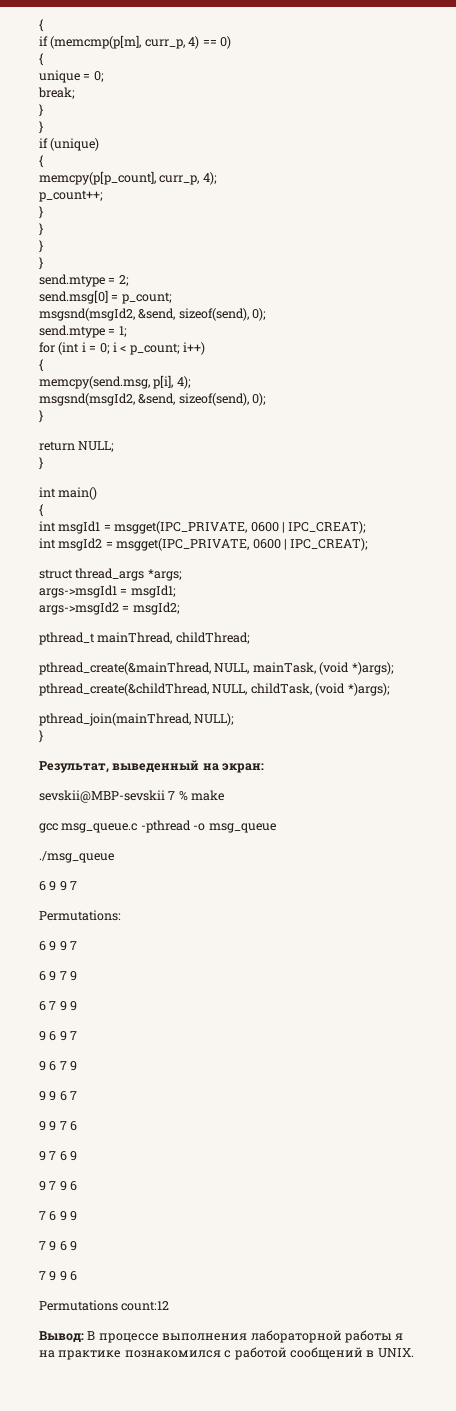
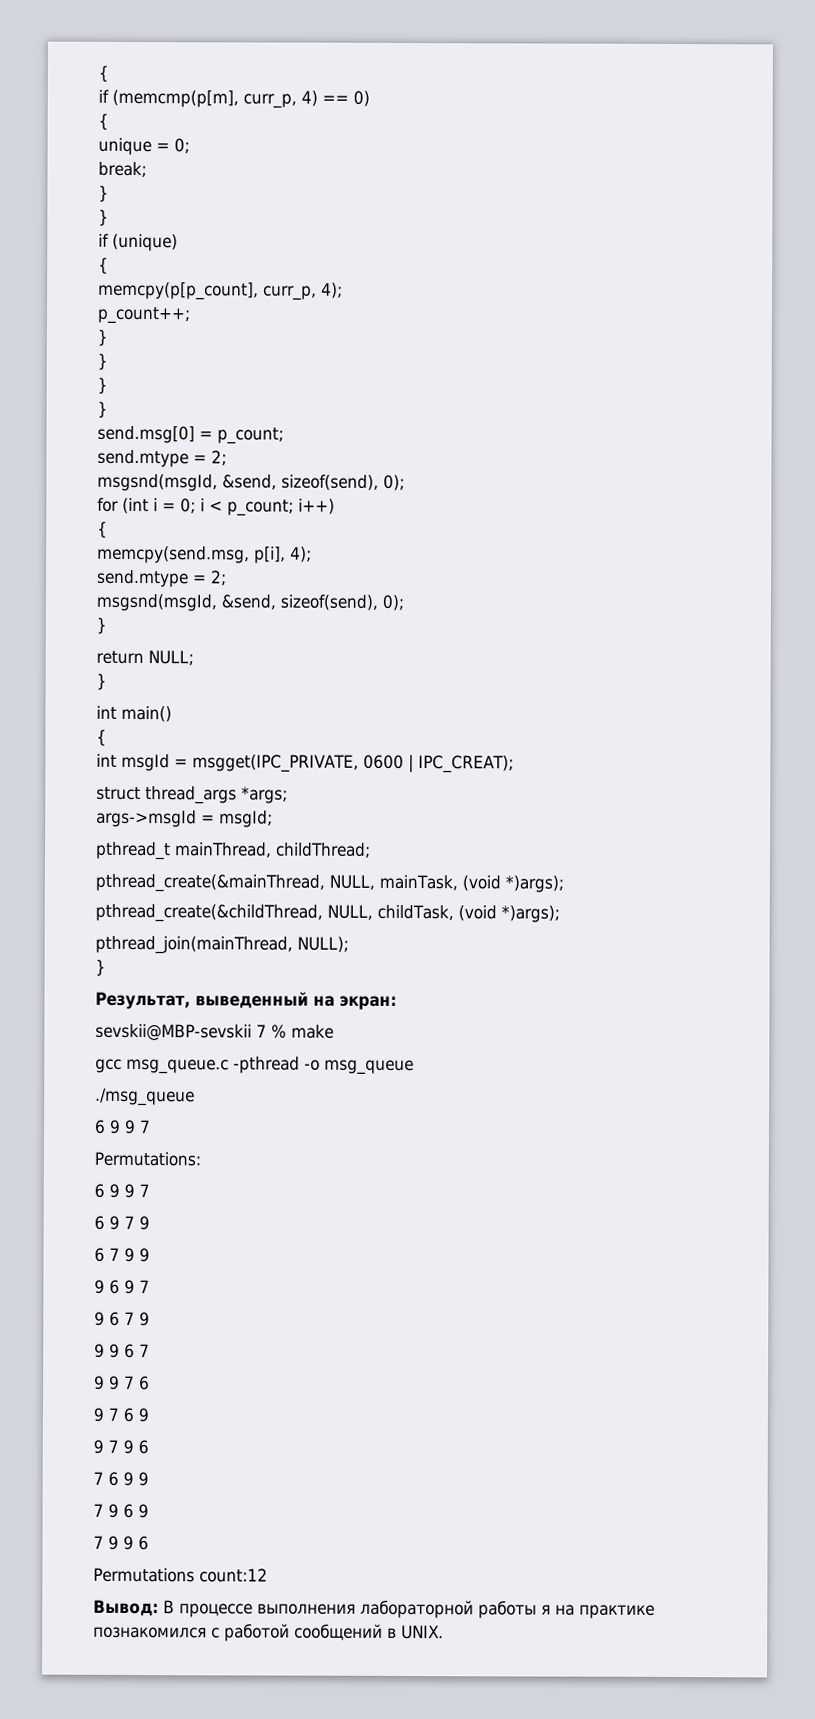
+ send.msg[0] = p_count;
  send.mtype = 2;
- send.msg[0] = p_count;
- msgsnd(msgId2, &send, sizeof(send), 0);
- send.mtype = 1;
+ msgsnd(msgId, &send, sizeof(send), 0);
  memcpy(send.msg, p[i], 4);
- msgsnd(msgId2, &send, sizeof(send), 0);
+ send.mtype = 2;
+ msgsnd(msgId, &send, sizeof(send), 0);
- int msgId1 = msgget(IPC_PRIVATE, 0600 | IPC_CREAT);
- int msgId2 = msgget(IPC_PRIVATE, 0600 | IPC_CREAT);
+ int msgId = msgget(IPC_PRIVATE, 0600 | IPC_CREAT);
- args->msgId1 = msgId1;
- args->msgId2 = msgId2;
+ args->msgId = msgId;

